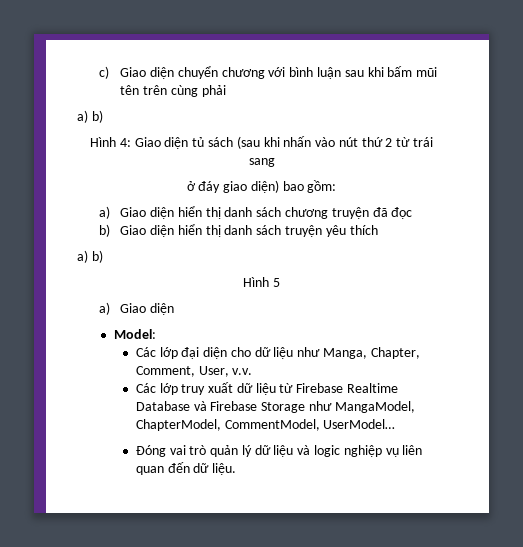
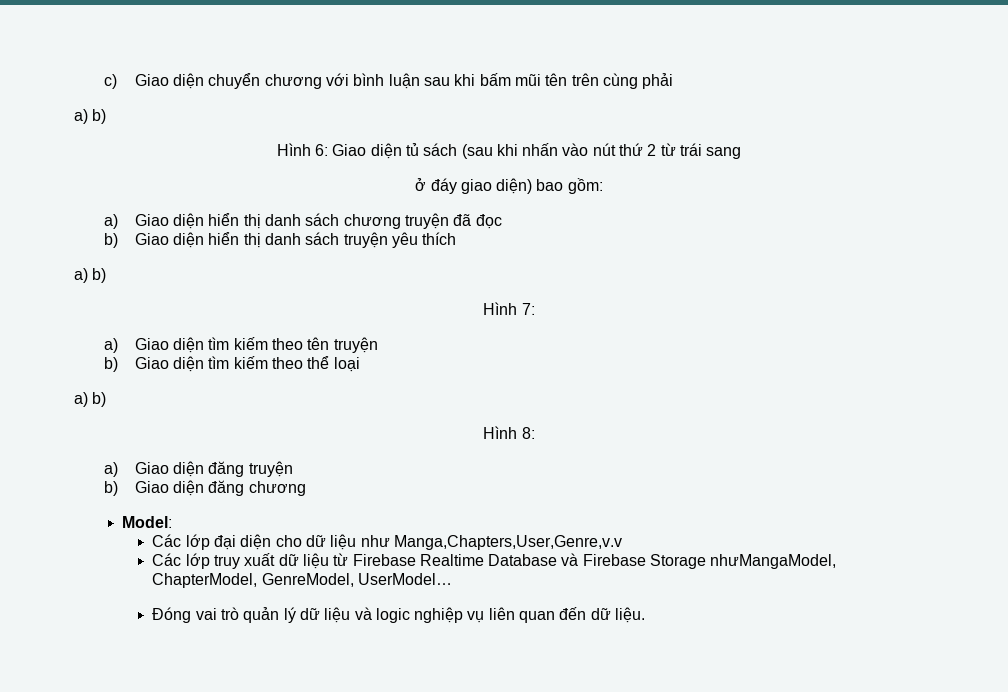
- Hình 4: Giao diện tủ sách (sau khi nhấn vào nút thứ 2 từ trái sang
+ Hình 6: Giao diện tủ sách (sau khi nhấn vào nút thứ 2 từ trái sang
- Hình 5
- a) Giao diện
+ Hình 7:
+ a) Giao diện tìm kiếm theo tên truyện
+ b) Giao diện tìm kiếm theo thể loại
+ a) b)
+ Hình 8:
+ a) Giao diện đăng truyện
+ b) Giao diện đăng chương
- Các lớp đại diện cho dữ liệu như Manga, Chapter, Comment, User, v.v.
+ Các lớp đại diện cho dữ liệu như Manga,Chapters,User,Genre,v.v
- Các lớp truy xuất dữ liệu từ Firebase Realtime Database và Firebase Storage như MangaModel, ChapterModel, CommentModel, UserModel…
+ Các lớp truy xuất dữ liệu từ Firebase Realtime Database và Firebase Storage nhưMangaModel, ChapterModel, GenreModel, UserModel…

